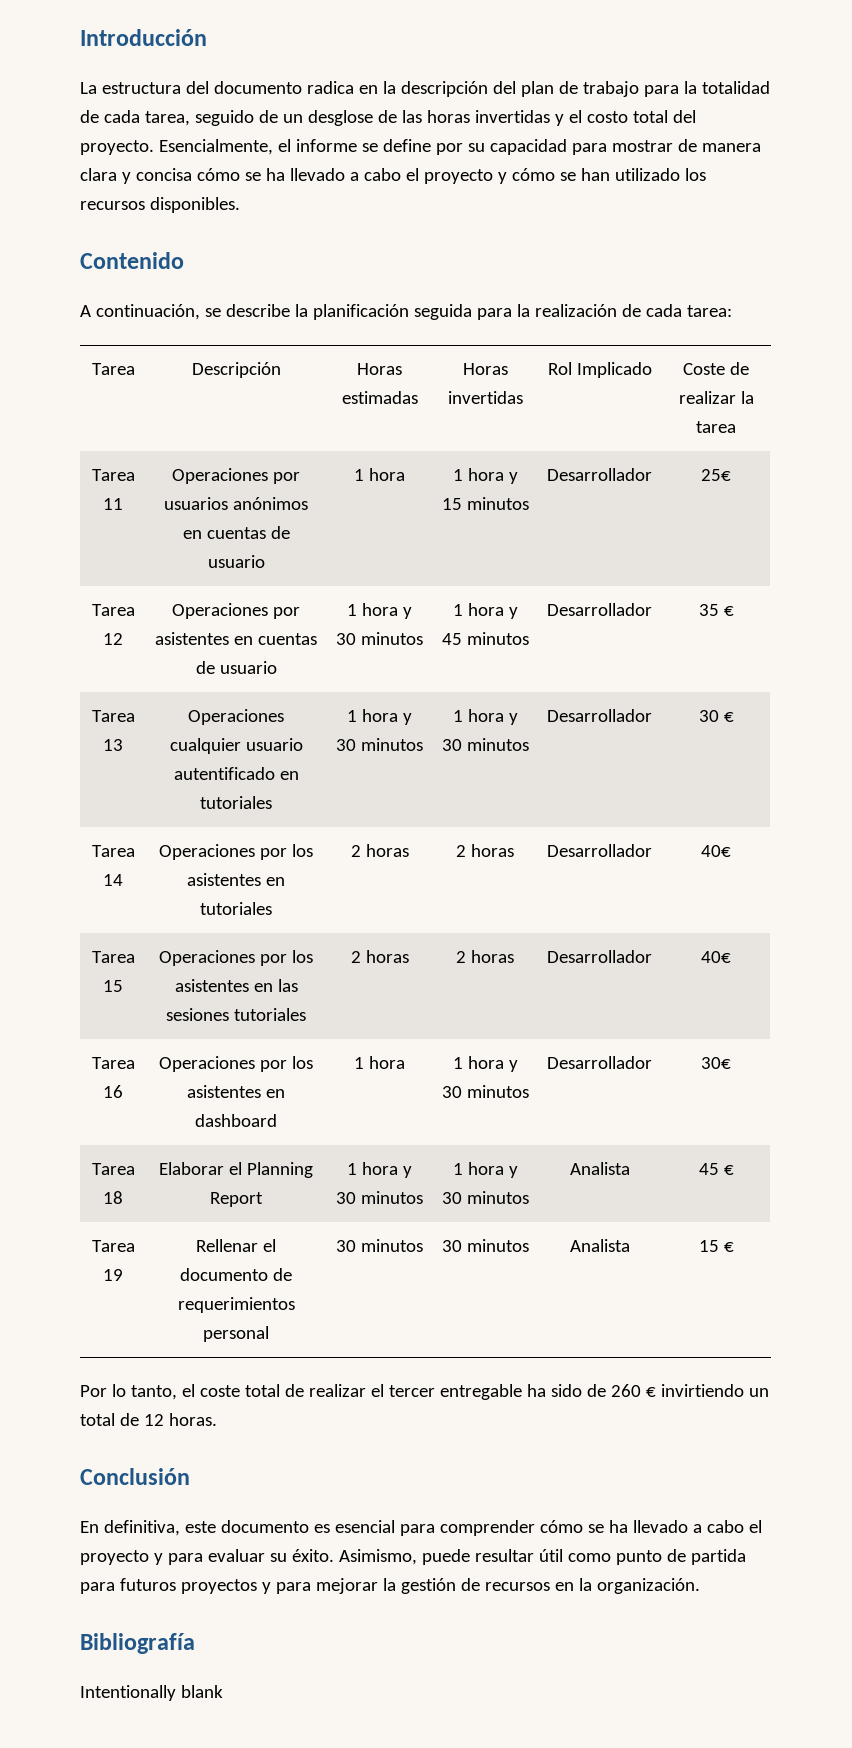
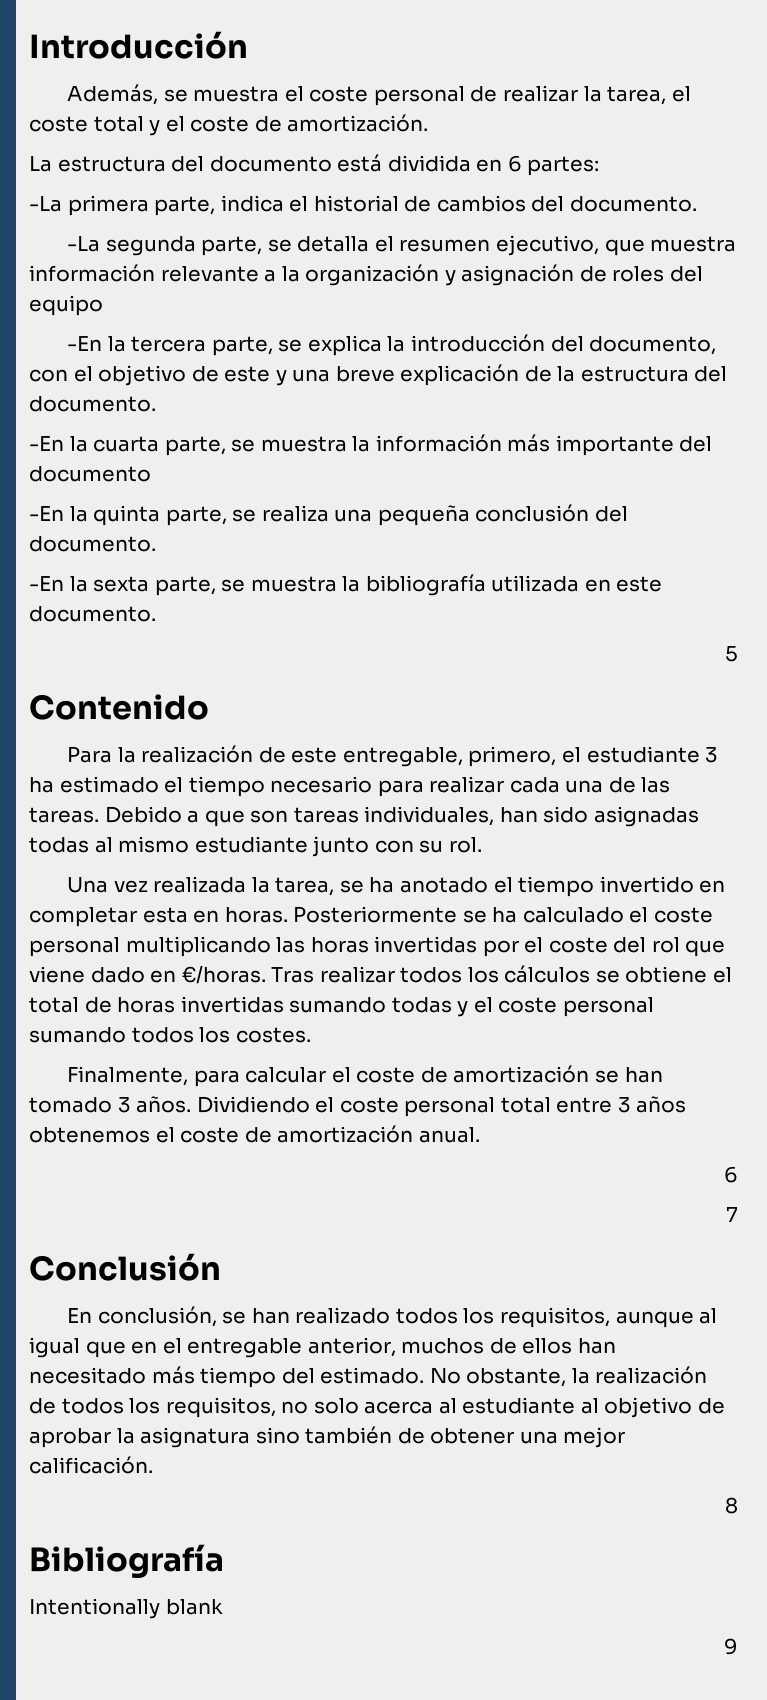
- La estructura del documento radica en la descripción del plan de trabajo para la totalidad de cada tarea, seguido de un desglose de las horas invertidas y el costo total del proyecto. Esencialmente, el informe se define por su capacidad para mostrar de manera clara y concisa cómo se ha llevado a cabo el proyecto y cómo se han utilizado los recursos disponibles.
+ Además, se muestra el coste personal de realizar la tarea, el coste total y el coste de amortización.
+ La estructura del documento está dividida en 6 partes:
+ -La primera parte, indica el historial de cambios del documento.
+ -La segunda parte, se detalla el resumen ejecutivo, que muestra información relevante a la organización y asignación de roles del equipo
+ -En la tercera parte, se explica la introducción del documento, con el objetivo de este y una breve explicación de la estructura del documento.
+ -En la cuarta parte, se muestra la información más importante del documento
+ -En la quinta parte, se realiza una pequeña conclusión del documento.
+ -En la sexta parte, se muestra la bibliografía utilizada en este documento.
+ 5
  Contenido
- A continuación, se describe la planificación seguida para la realización de cada tarea:
- Tarea | Descripción | Horas estimadas | Horas invertidas | Rol Implicado | Coste de realizar la tarea
- Tarea 11 | Operaciones por usuarios anónimos en cuentas de usuario | 1 hora | 1 hora y 15 minutos | Desarrollador | 25€
- Tarea 12 | Operaciones por asistentes en cuentas de usuario | 1 hora y 30 minutos | 1 hora y 45 minutos | Desarrollador | 35 €
- Tarea 13 | Operaciones cualquier usuario autentificado en tutoriales | 1 hora y 30 minutos | 1 hora y 30 minutos | Desarrollador | 30 €
- Tarea 14 | Operaciones por los asistentes en tutoriales | 2 horas | 2 horas | Desarrollador | 40€
- Tarea 15 | Operaciones por los asistentes en las sesiones tutoriales | 2 horas | 2 horas | Desarrollador | 40€
- Tarea 16 | Operaciones por los asistentes en dashboard | 1 hora | 1 hora y 30 minutos | Desarrollador | 30€
- Tarea 18 | Elaborar el Planning Report | 1 hora y 30 minutos | 1 hora y 30 minutos | Analista | 45 €
- Tarea 19 | Rellenar el documento de requerimientos personal | 30 minutos | 30 minutos | Analista | 15 €
- Por lo tanto, el coste total de realizar el tercer entregable ha sido de 260 € invirtiendo un total de 12 horas.
+ Para la realización de este entregable, primero, el estudiante 3 ha estimado el tiempo necesario para realizar cada una de las tareas. Debido a que son tareas individuales, han sido asignadas todas al mismo estudiante junto con su rol.
+ Una vez realizada la tarea, se ha anotado el tiempo invertido en completar esta en horas. Posteriormente se ha calculado el coste personal multiplicando las horas invertidas por el coste del rol que viene dado en €/horas. Tras realizar todos los cálculos se obtiene el total de horas invertidas sumando todas y el coste personal sumando todos los costes.
+ Finalmente, para calcular el coste de amortización se han tomado 3 años. Dividiendo el coste personal total entre 3 años obtenemos el coste de amortización anual.
+ 6
+ 7
  Conclusión
- En definitiva, este documento es esencial para comprender cómo se ha llevado a cabo el proyecto y para evaluar su éxito. Asimismo, puede resultar útil como punto de partida para futuros proyectos y para mejorar la gestión de recursos en la organización.
+ En conclusión, se han realizado todos los requisitos, aunque al igual que en el entregable anterior, muchos de ellos han necesitado más tiempo del estimado. No obstante, la realización de todos los requisitos, no solo acerca al estudiante al objetivo de aprobar la asignatura sino también de obtener una mejor calificación.
+ 8
+ 9

